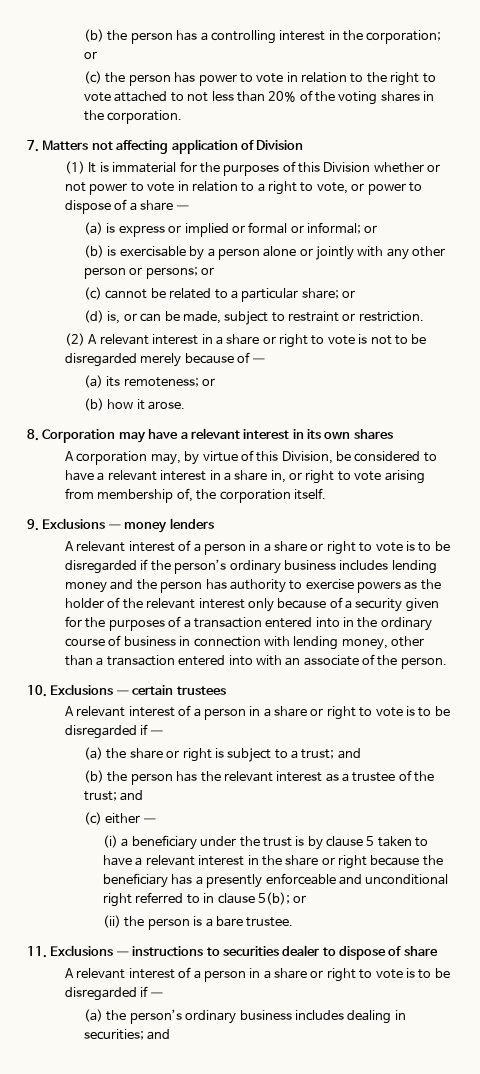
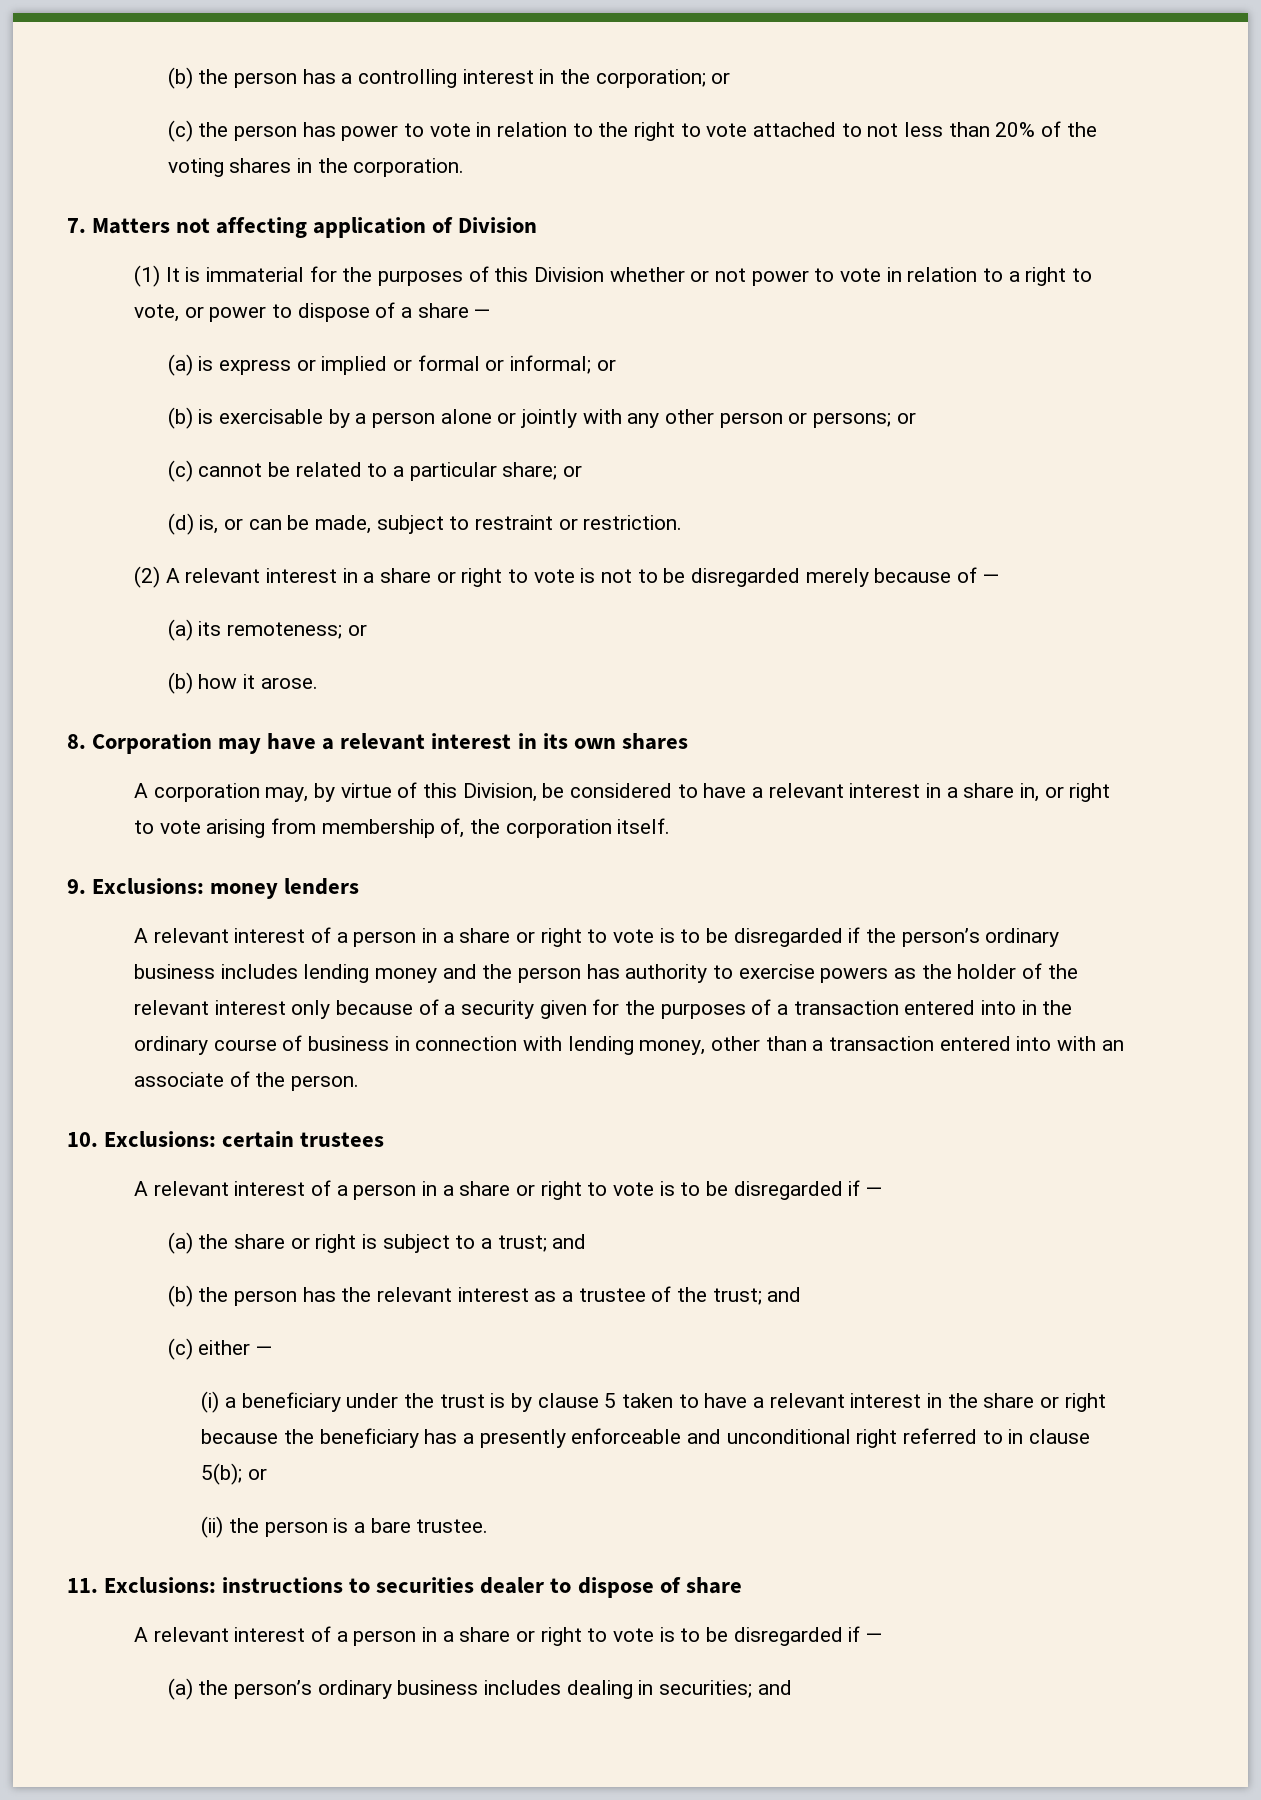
- 9. Exclusions — money lenders
+ 9. Exclusions: money lenders
- 10. Exclusions — certain trustees
+ 10. Exclusions: certain trustees
- 11. Exclusions — instructions to securities dealer to dispose of share
+ 11. Exclusions: instructions to securities dealer to dispose of share

